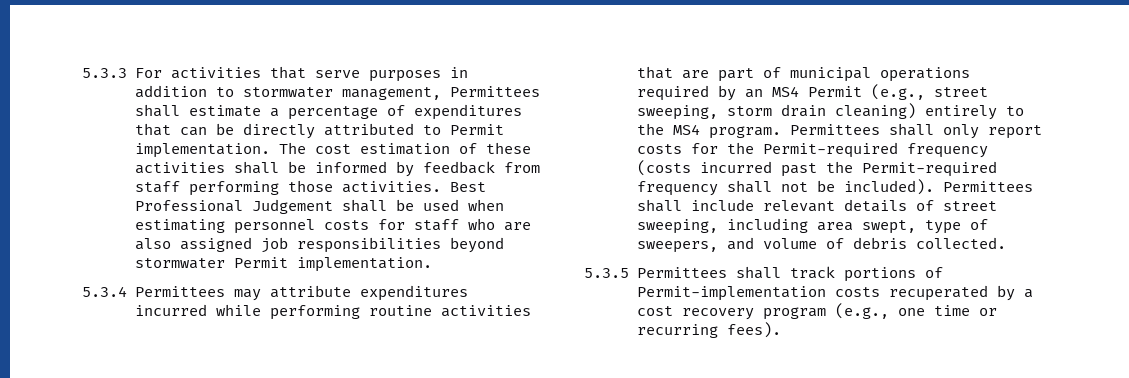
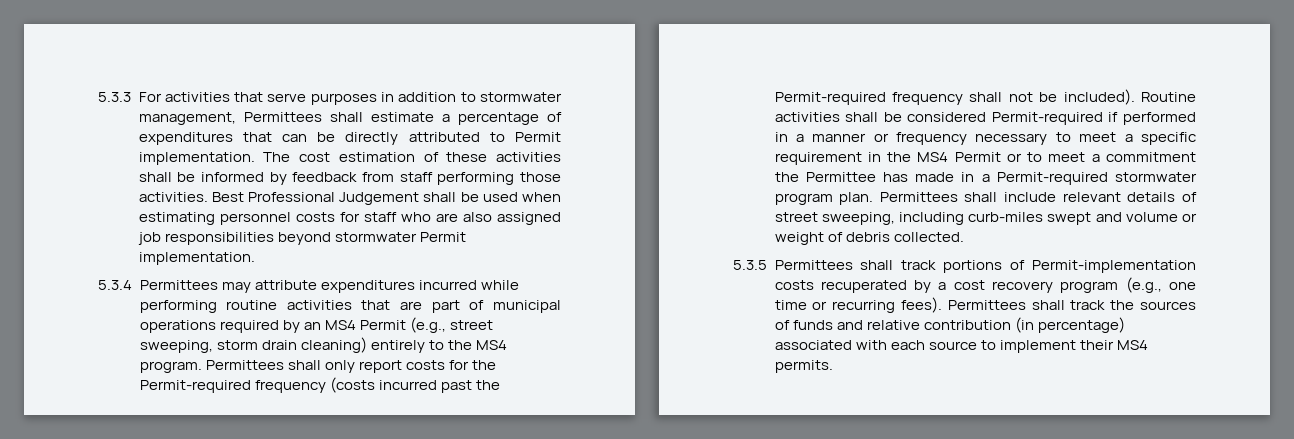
+ Routine activities shall be considered Permit-required if performed in a manner or frequency necessary to meet a specific requirement in the MS4 Permit or to meet a commitment the Permittee has made in a Permit-required stormwater program plan.
- Permittees shall include relevant details of street sweeping, including area swept, type of sweepers, and volume of debris collected.
+ Permittees shall include relevant details of street sweeping, including curb-miles swept and volume or weight of debris collected.
+ Permittees shall track the sources of funds and relative contribution (in percentage) associated with each source to implement their MS4 permits.

